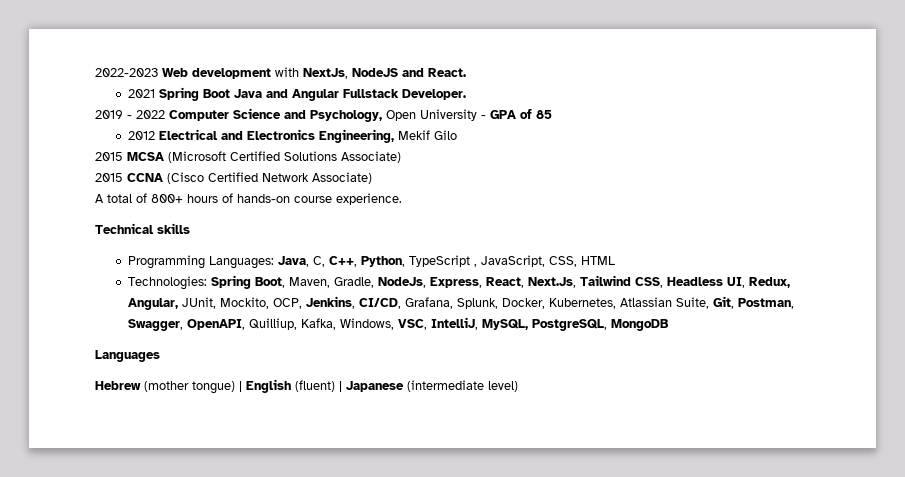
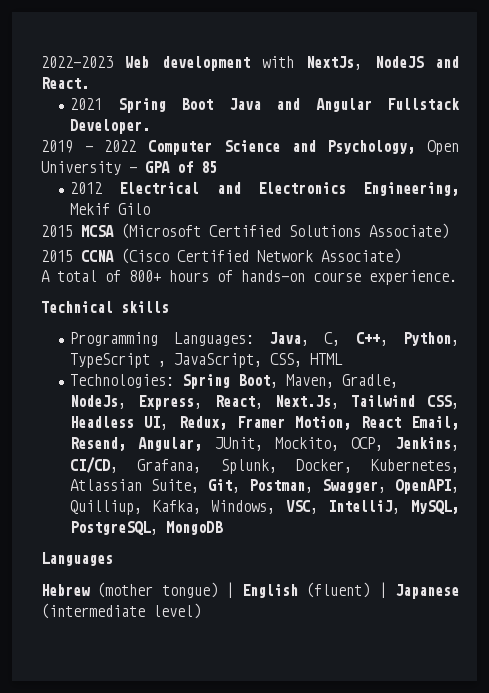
- Technologies: Spring Boot, Maven, Gradle, NodeJs, Express, React, Next.Js, Tailwind CSS, Headless UI, Redux, Angular, JUnit, Mockito, OCP, Jenkins, CI/CD, Grafana, Splunk, Docker, Kubernetes, Atlassian Suite, Git, Postman, Swagger, OpenAPI, Quilliup, Kafka, Windows, VSC, IntelliJ, MySQL, PostgreSQL, MongoDB
+ Technologies: Spring Boot, Maven, Gradle, NodeJs, Express, React, Next.Js, Tailwind CSS, Headless UI, Redux, Framer Motion, React Email, Resend, Angular, JUnit, Mockito, OCP, Jenkins, CI/CD, Grafana, Splunk, Docker, Kubernetes, Atlassian Suite, Git, Postman, Swagger, OpenAPI, Quilliup, Kafka, Windows, VSC, IntelliJ, MySQL, PostgreSQL, MongoDB

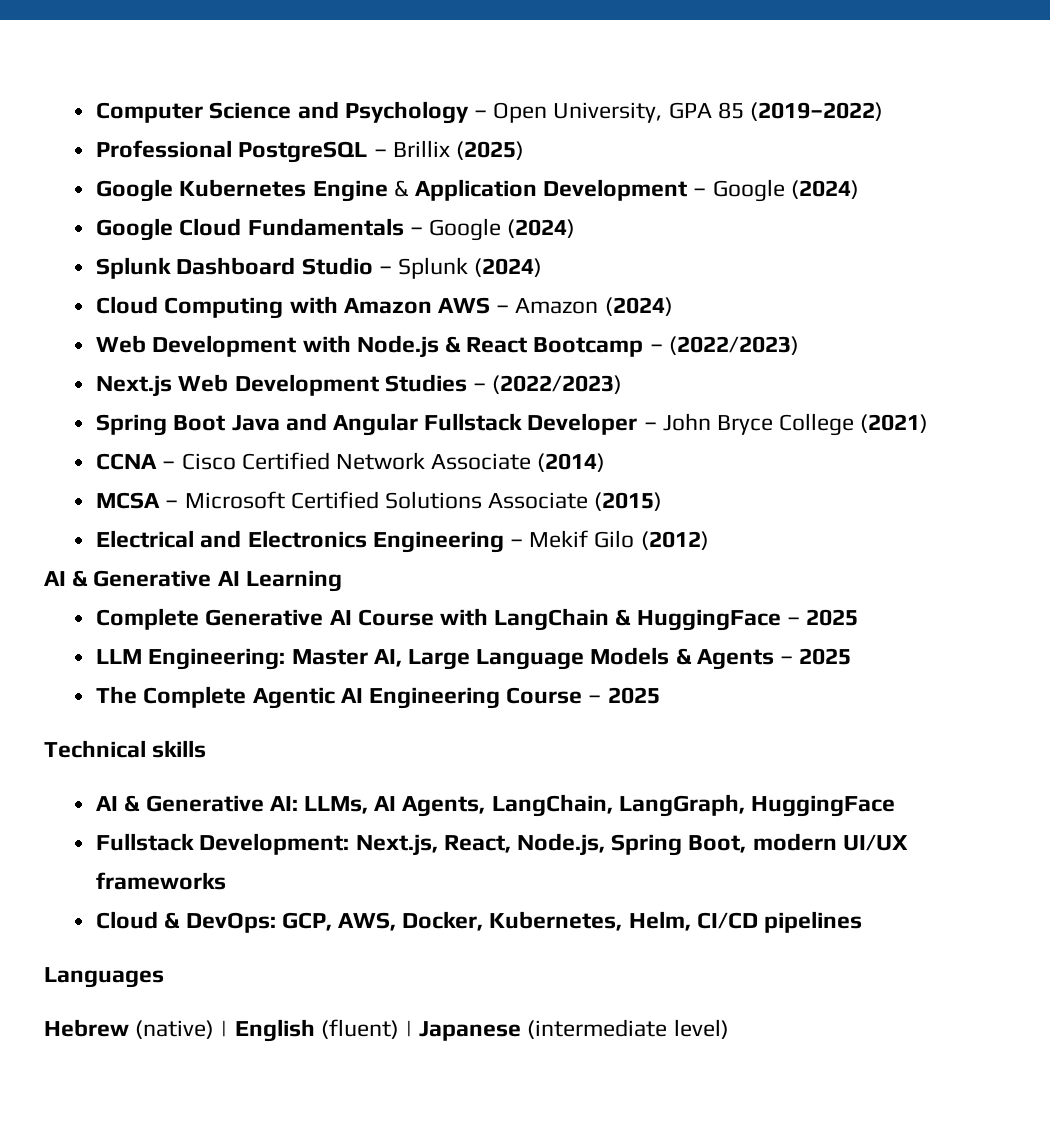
- 2022-2023 Web development with NextJs, NodeJS and React.
- 2021 Spring Boot Java and Angular Fullstack Developer.
- 2019 - 2022 Computer Science and Psychology, Open University - GPA of 85
- 2012 Electrical and Electronics Engineering, Mekif Gilo
- 2015 MCSA (Microsoft Certified Solutions Associate)
- 2015 CCNA (Cisco Certified Network Associate)
- A total of 800+ hours of hands-on course experience.
+ Computer Science and Psychology – Open University, GPA 85 (2019–2022)
+ Professional PostgreSQL – Brillix (2025)
+ Google Kubernetes Engine & Application Development – Google (2024)
+ Google Cloud Fundamentals – Google (2024)
+ Splunk Dashboard Studio – Splunk (2024)
+ Cloud Computing with Amazon AWS – Amazon (2024)
+ Web Development with Node.js & React Bootcamp – (2022/2023)
+ Next.js Web Development Studies – (2022/2023)
+ Spring Boot Java and Angular Fullstack Developer – John Bryce College (2021)
+ CCNA – Cisco Certified Network Associate (2014)
+ MCSA – Microsoft Certified Solutions Associate (2015)
+ Electrical and Electronics Engineering – Mekif Gilo (2012)
+ AI & Generative AI Learning
+ Complete Generative AI Course with LangChain & HuggingFace – 2025
+ LLM Engineering: Master AI, Large Language Models & Agents – 2025
+ The Complete Agentic AI Engineering Course – 2025
  Technical skills
- Programming Languages: Java, C, C++, Python, TypeScript , JavaScript, CSS, HTML
- Technologies: Spring Boot, Maven, Gradle, NodeJs, Express, React, Next.Js, Tailwind CSS, Headless UI, Redux, Framer Motion, React Email, Resend, Angular, JUnit, Mockito, OCP, Jenkins, CI/CD, Grafana, Splunk, Docker, Kubernetes, Atlassian Suite, Git, Postman, Swagger, OpenAPI, Quilliup, Kafka, Windows, VSC, IntelliJ, MySQL, PostgreSQL, MongoDB
+ AI & Generative AI: LLMs, AI Agents, LangChain, LangGraph, HuggingFace
+ Fullstack Development: Next.js, React, Node.js, Spring Boot, modern UI/UX frameworks
+ Cloud & DevOps: GCP, AWS, Docker, Kubernetes, Helm, CI/CD pipelines
- Hebrew (mother tongue) | English (fluent) | Japanese (intermediate level)
+ Hebrew (native) | English (fluent) | Japanese (intermediate level)

